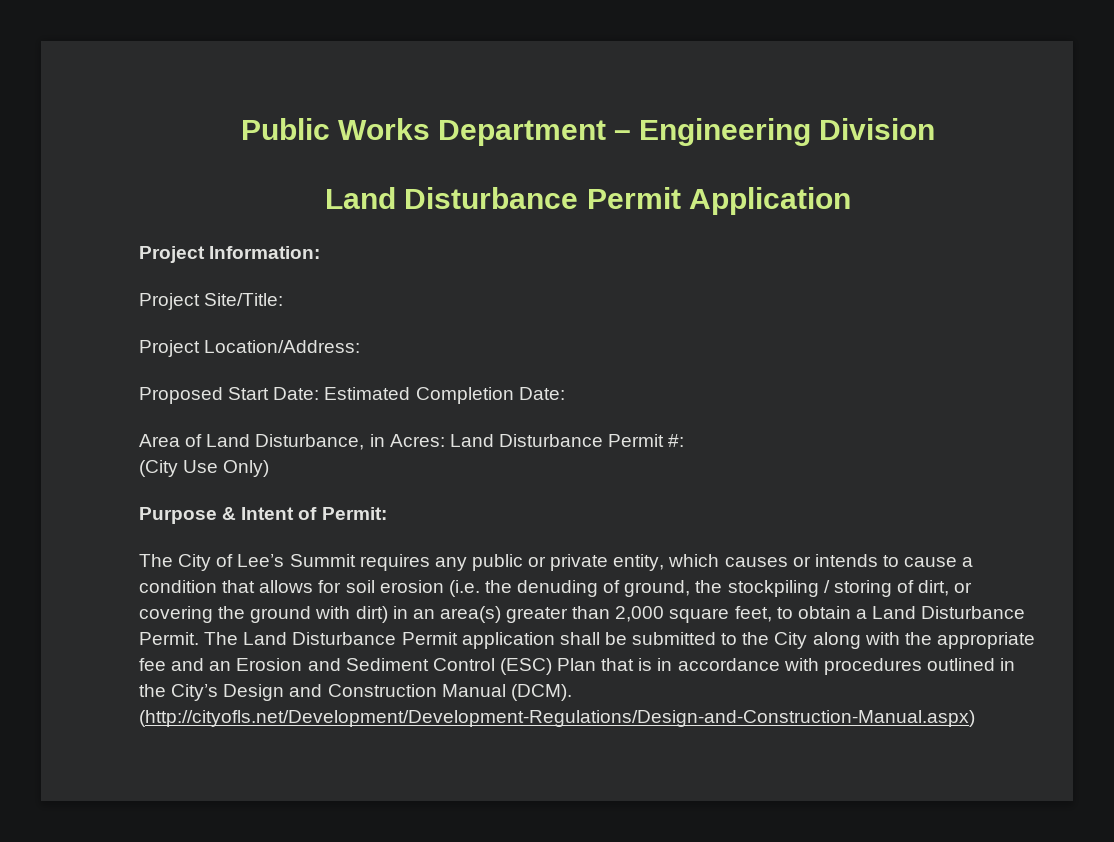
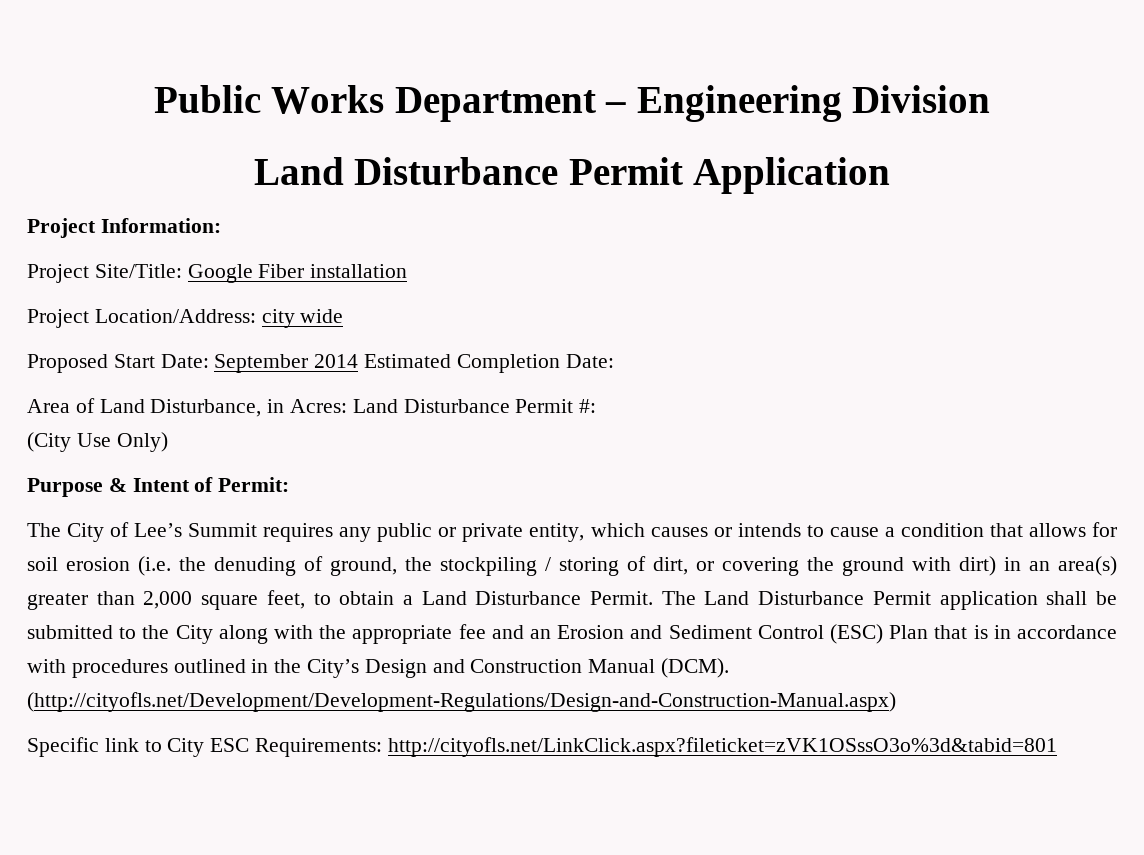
- Project Site/Title:
+ Project Site/Title: Google Fiber installation
- Project Location/Address:
+ Project Location/Address: city wide
- Proposed Start Date: Estimated Completion Date:
+ Proposed Start Date: September 2014 Estimated Completion Date:
+ Specific link to City ESC Requirements: http://cityofls.net/LinkClick.aspx?fileticket=zVK1OSssO3o%3d&tabid=801

